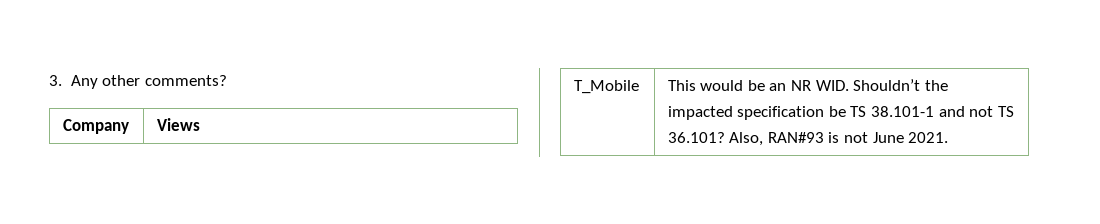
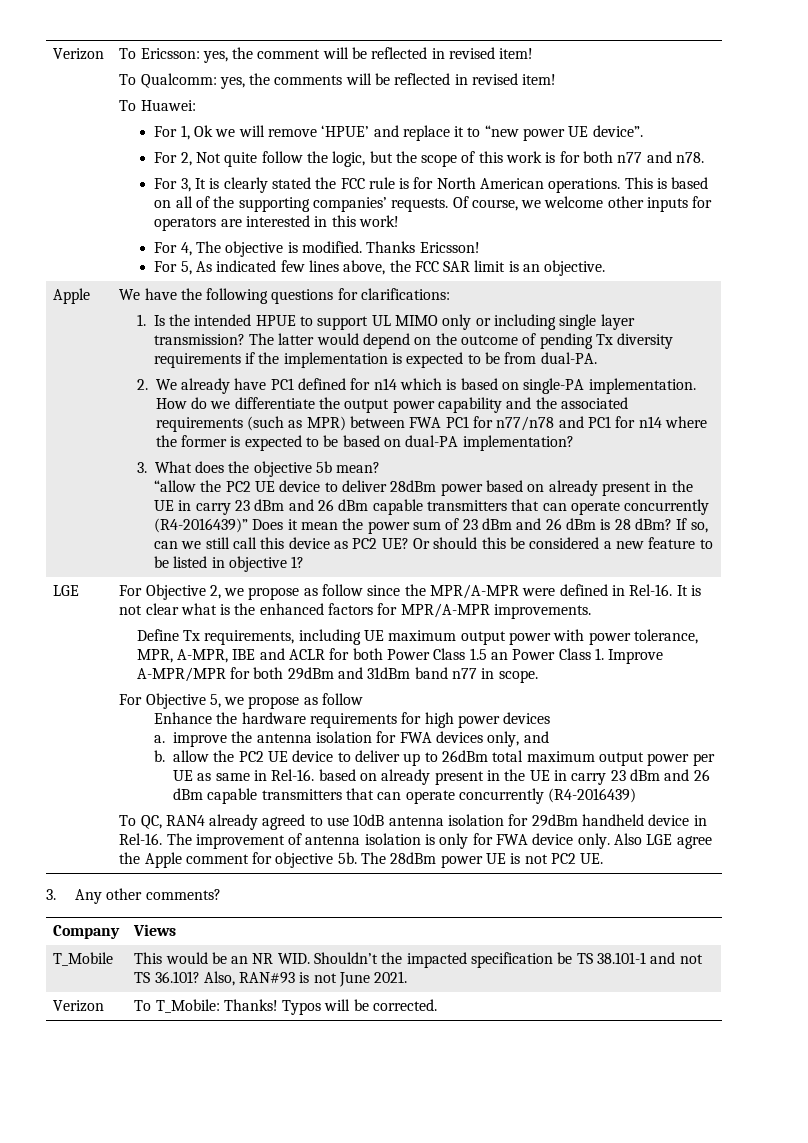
+ Verizon | To Ericsson: yes, the comment will be reflected in revised item!
+ To Qualcomm: yes, the comments will be reflected in revised item!
+ To Huawei:
+ For 1, Ok we will remove ‘HPUE’ and replace it to “new power UE device”.
+ For 2, Not quite follow the logic, but the scope of this work is for both n77 and n78.
+ For 3, It is clearly stated the FCC rule is for North American operations. This is based on all of the supporting companies’ requests. Of course, we welcome other inputs for operators are interested in this work!
+ For 4, The objective is modified. Thanks Ericsson!
+ For 5, As indicated few lines above, the FCC SAR limit is an objective.
+ Apple | We have the following questions for clarifications:
+ 1. Is the intended HPUE to support UL MIMO only or including single layer transmission? The latter would depend on the outcome of pending Tx diversity requirements if the implementation is expected to be from dual-PA.
+ 2. We already have PC1 defined for n14 which is based on single-PA implementation. How do we differentiate the output power capability and the associated requirements (such as MPR) between FWA PC1 for n77/n78 and PC1 for n14 where the former is expected to be based on dual-PA implementation?
+ 3. What does the objective 5b mean?
+ “allow the PC2 UE device to deliver 28dBm power based on already present in the UE in carry 23 dBm and 26 dBm capable transmitters that can operate concurrently (R4-2016439)” Does it mean the power sum of 23 dBm and 26 dBm is 28 dBm? If so, can we still call this device as PC2 UE? Or should this be considered a new feature to be listed in objective 1?
+ LGE | For Objective 2, we propose as follow since the MPR/A-MPR were defined in Rel-16. It is not clear what is the enhanced factors for MPR/A-MPR improvements.
+ Define Tx requirements, including UE maximum output power with power tolerance, MPR, A-MPR, IBE and ACLR for both Power Class 1.5 an Power Class 1. Improve A-MPR/MPR for both 29dBm and 31dBm band n77 in scope.
+ For Objective 5, we propose as follow
+ Enhance the hardware requirements for high power devices
+ a. improve the antenna isolation for FWA devices only, and
+ b. allow the PC2 UE device to deliver up to 26dBm total maximum output power per UE as same in Rel-16. based on already present in the UE in carry 23 dBm and 26 dBm capable transmitters that can operate concurrently (R4-2016439)
+ To QC, RAN4 already agreed to use 10dB antenna isolation for 29dBm handheld device in Rel-16. The improvement of antenna isolation is only for FWA device only. Also LGE agree the Apple comment for objective 5b. The 28dBm power UE is not PC2 UE.
+ Verizon | To T_Mobile: Thanks! Typos will be corrected.

